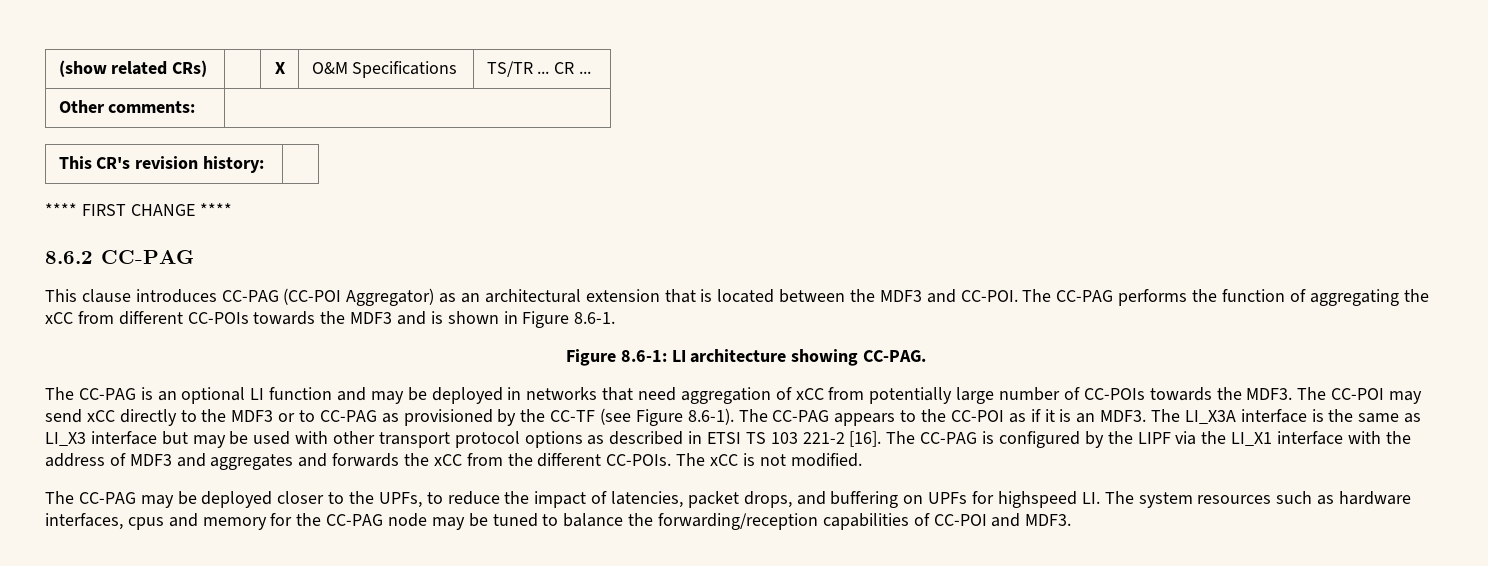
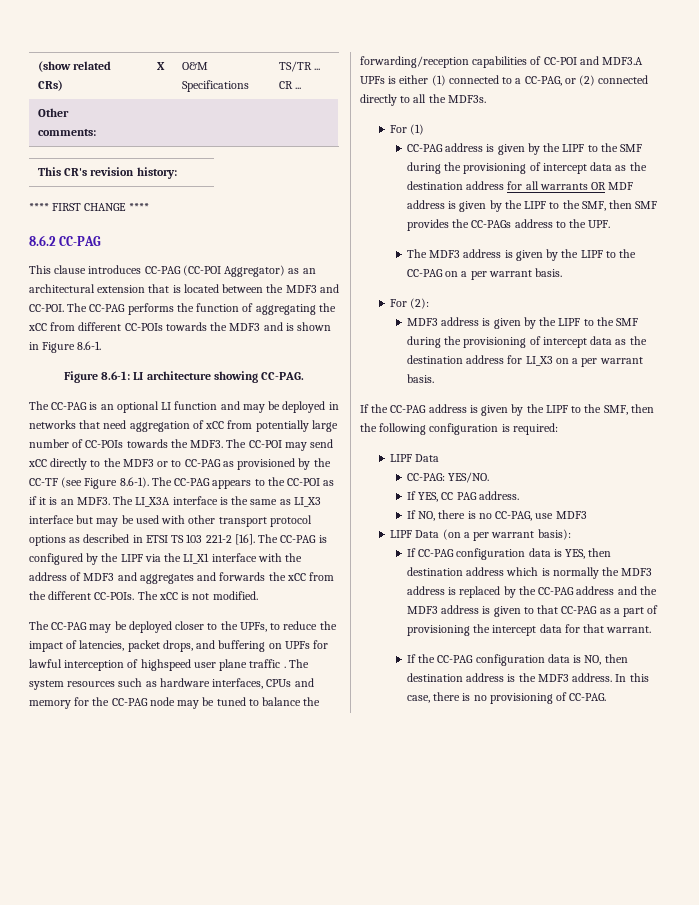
- The CC-PAG may be deployed closer to the UPFs, to reduce the impact of latencies, packet drops, and buffering on UPFs for highspeed LI. The system resources such as hardware interfaces, cpus and memory for the CC-PAG node may be tuned to balance the forwarding/reception capabilities of CC-POI and MDF3.
+ The CC-PAG may be deployed closer to the UPFs, to reduce the impact of latencies, packet drops, and buffering on UPFs for lawful interception of highspeed user plane traffic . The system resources such as hardware interfaces, CPUs and memory for the CC-PAG node may be tuned to balance the forwarding/reception capabilities of CC-POI and MDF3.A UPFs is either (1) connected to a CC-PAG, or (2) connected directly to all the MDF3s.
+ For (1)
+ CC-PAG address is given by the LIPF to the SMF during the provisioning of intercept data as the destination address for all warrants OR MDF address is given by the LIPF to the SMF, then SMF provides the CC-PAGs address to the UPF.
+ The MDF3 address is given by the LIPF to the CC-PAG on a per warrant basis.
+ For (2):
+ MDF3 address is given by the LIPF to the SMF during the provisioning of intercept data as the destination address for LI_X3 on a per warrant basis.
+ If the CC-PAG address is given by the LIPF to the SMF, then the following configuration is required:
+ LIPF Data
+ CC-PAG: YES/NO.
+ If YES, CC PAG address.
+ If NO, there is no CC-PAG, use MDF3
+ LIPF Data (on a per warrant basis):
+ If CC-PAG configuration data is YES, then destination address which is normally the MDF3 address is replaced by the CC-PAG address and the MDF3 address is given to that CC-PAG as a part of provisioning the intercept data for that warrant.
+ If the CC-PAG configuration data is NO, then destination address is the MDF3 address. In this case, there is no provisioning of CC-PAG.

